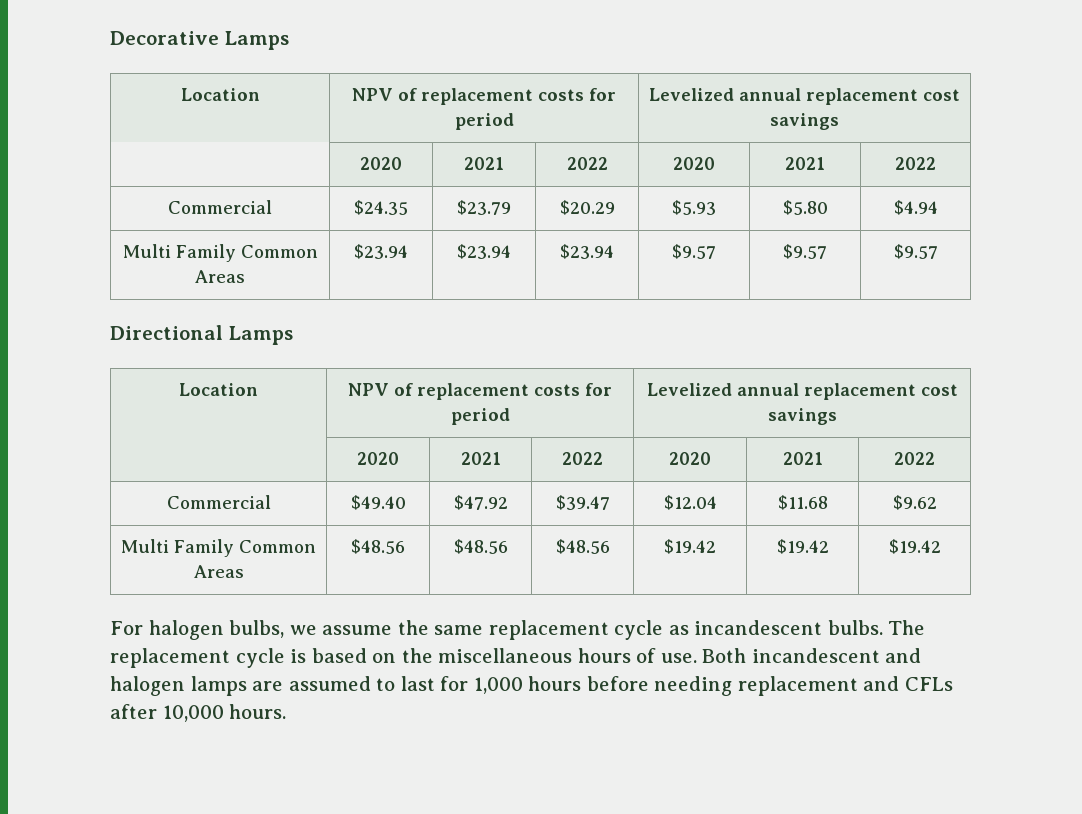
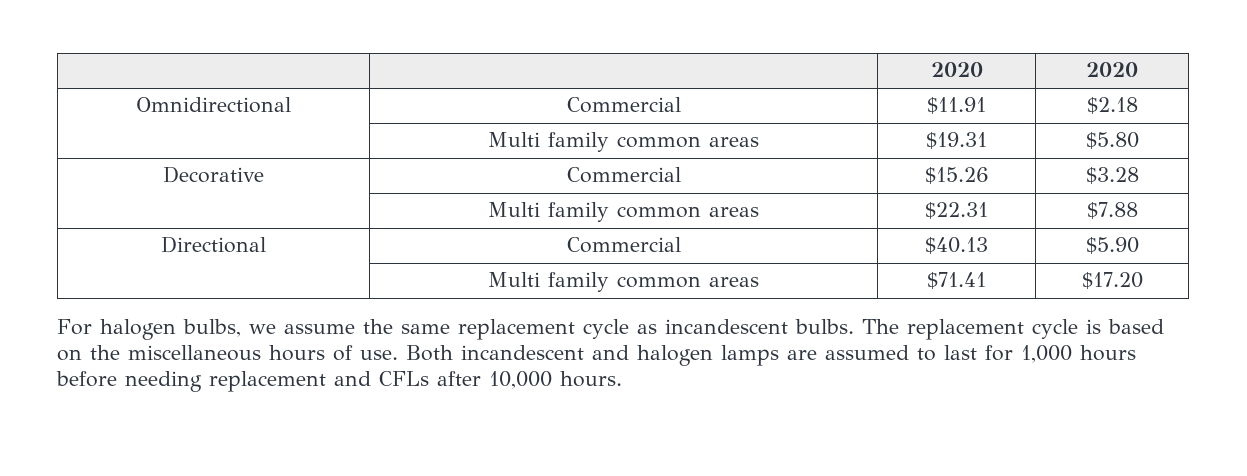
- Decorative Lamps
- Location | NPV of replacement costs for period | Levelized annual replacement cost savings
- | 2020 | 2021 | 2022 | 2020 | 2021 | 2022
- Commercial | $24.35 | $23.79 | $20.29 | $5.93 | $5.80 | $4.94
- Multi Family Common Areas | $23.94 | $23.94 | $23.94 | $9.57 | $9.57 | $9.57
- Directional Lamps
- Location | NPV of replacement costs for period | Levelized annual replacement cost savings
- | 2020 | 2021 | 2022 | 2020 | 2021 | 2022
- Commercial | $49.40 | $47.92 | $39.47 | $12.04 | $11.68 | $9.62
- Multi Family Common Areas | $48.56 | $48.56 | $48.56 | $19.42 | $19.42 | $19.42
+ | | 2020 | 2020
+ Omnidirectional | Commercial | $11.91 | $2.18
+ | Multi family common areas | $19.31 | $5.80
+ Decorative | Commercial | $15.26 | $3.28
+ | Multi family common areas | $22.31 | $7.88
+ Directional | Commercial | $40.13 | $5.90
+ | Multi family common areas | $71.41 | $17.20

